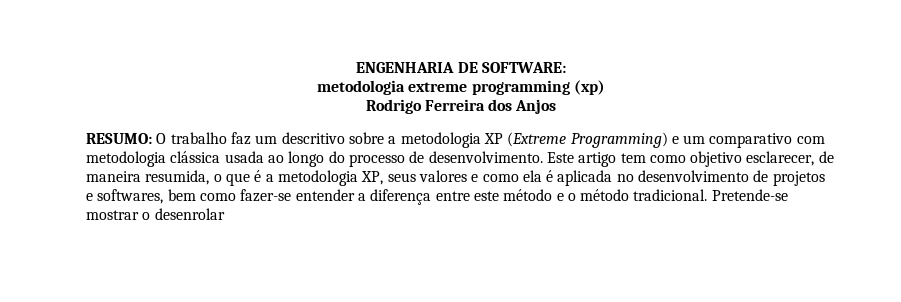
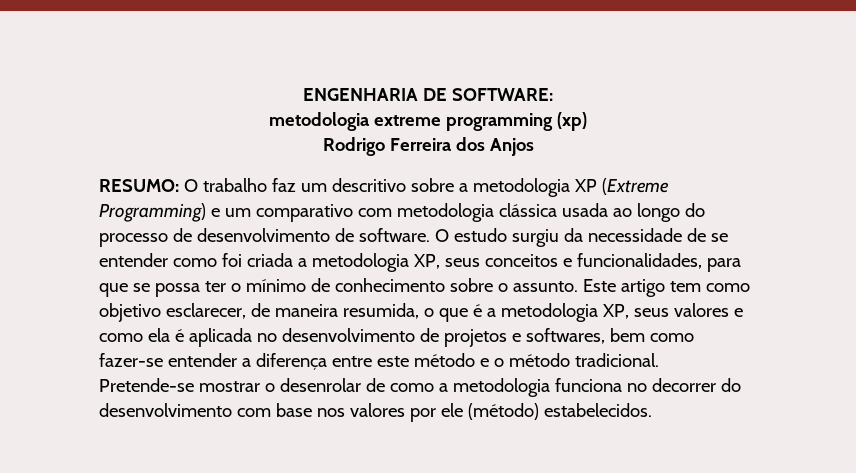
- RESUMO: O trabalho faz um descritivo sobre a metodologia XP (Extreme Programming) e um comparativo com metodologia clássica usada ao longo do processo de desenvolvimento.
+ RESUMO: O trabalho faz um descritivo sobre a metodologia XP (Extreme Programming) e um comparativo com metodologia clássica usada ao longo do processo de desenvolvimento de software. O estudo surgiu da necessidade de se entender como foi criada a metodologia XP, seus conceitos e funcionalidades, para que se possa ter o mínimo de conhecimento sobre o assunto.
- Pretende-se mostrar o desenrolar
+ Pretende-se mostrar o desenrolar de como a metodologia funciona no decorrer do desenvolvimento com base nos valores por ele (método) estabelecidos.

